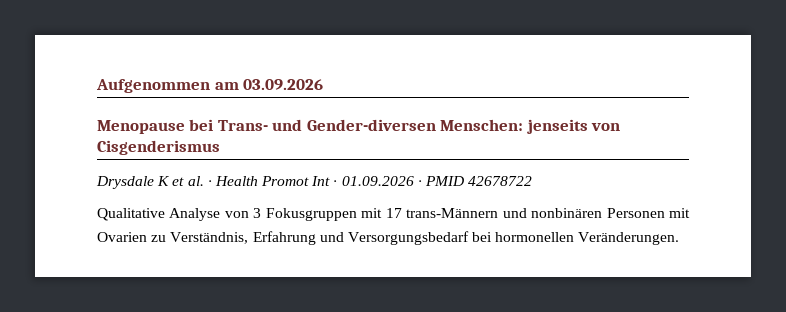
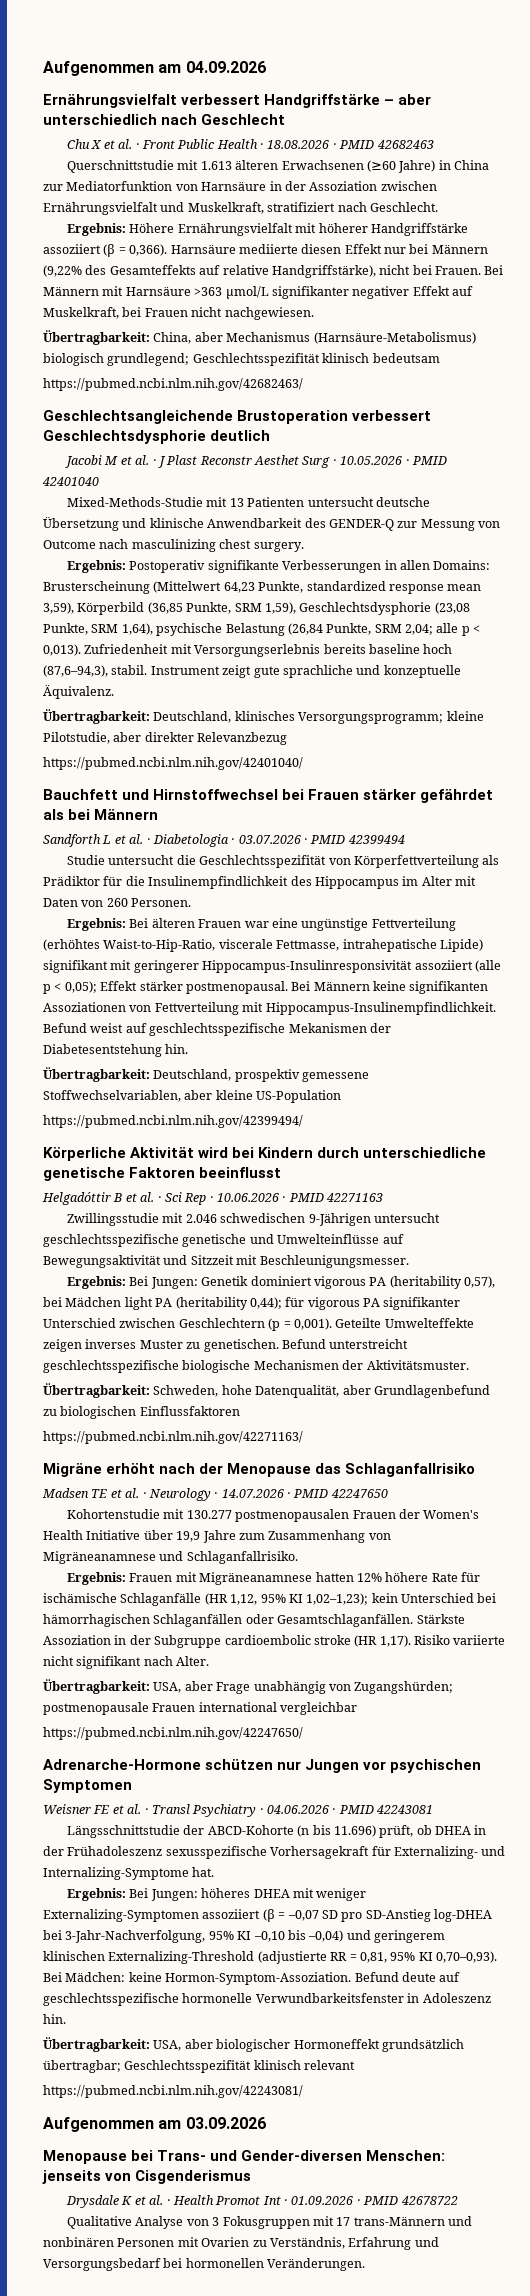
+ Aufgenommen am 04.09.2026
+ Ernährungsvielfalt verbessert Handgriffstärke – aber unterschiedlich nach Geschlecht
+ Chu X et al. · Front Public Health · 18.08.2026 · PMID 42682463
+ Querschnittstudie mit 1.613 älteren Erwachsenen (≥60 Jahre) in China zur Mediatorfunktion von Harnsäure in der Assoziation zwischen Ernährungsvielfalt und Muskelkraft, stratifiziert nach Geschlecht.
+ Ergebnis: Höhere Ernährungsvielfalt mit höherer Handgriffstärke assoziiert (β = 0,366). Harnsäure mediierte diesen Effekt nur bei Männern (9,22% des Gesamteffekts auf relative Handgriffstärke), nicht bei Frauen. Bei Männern mit Harnsäure >363 μmol/L signifikanter negativer Effekt auf Muskelkraft, bei Frauen nicht nachgewiesen.
+ Übertragbarkeit: China, aber Mechanismus (Harnsäure-Metabolismus) biologisch grundlegend; Geschlechtsspezifität klinisch bedeutsam
+ https://pubmed.ncbi.nlm.nih.gov/42682463/
+ Geschlechtsangleichende Brustoperation verbessert Geschlechtsdysphorie deutlich
+ Jacobi M et al. · J Plast Reconstr Aesthet Surg · 10.05.2026 · PMID 42401040
+ Mixed-Methods-Studie mit 13 Patienten untersucht deutsche Übersetzung und klinische Anwendbarkeit des GENDER-Q zur Messung von Outcome nach masculinizing chest surgery.
+ Ergebnis: Postoperativ signifikante Verbesserungen in allen Domains: Brusterscheinung (Mittelwert 64,23 Punkte, standardized response mean 3,59), Körperbild (36,85 Punkte, SRM 1,59), Geschlechtsdysphorie (23,08 Punkte, SRM 1,64), psychische Belastung (26,84 Punkte, SRM 2,04; alle p < 0,013). Zufriedenheit mit Versorgungserlebnis bereits baseline hoch (87,6–94,3), stabil. Instrument zeigt gute sprachliche und konzeptuelle Äquivalenz.
+ Übertragbarkeit: Deutschland, klinisches Versorgungsprogramm; kleine Pilotstudie, aber direkter Relevanzbezug
+ https://pubmed.ncbi.nlm.nih.gov/42401040/
+ Bauchfett und Hirnstoffwechsel bei Frauen stärker gefährdet als bei Männern
+ Sandforth L et al. · Diabetologia · 03.07.2026 · PMID 42399494
+ Studie untersucht die Geschlechtsspezifität von Körperfettverteilung als Prädiktor für die Insulinempfindlichkeit des Hippocampus im Alter mit Daten von 260 Personen.
+ Ergebnis: Bei älteren Frauen war eine ungünstige Fettverteilung (erhöhtes Waist-to-Hip-Ratio, viscerale Fettmasse, intrahepatische Lipide) signifikant mit geringerer Hippocampus-Insulinresponsivität assoziiert (alle p < 0,05); Effekt stärker postmenopausal. Bei Männern keine signifikanten Assoziationen von Fettverteilung mit Hippocampus-Insulinempfindlichkeit. Befund weist auf geschlechtsspezifische Mekanismen der Diabetesentstehung hin.
+ Übertragbarkeit: Deutschland, prospektiv gemessene Stoffwechselvariablen, aber kleine US-Population
+ https://pubmed.ncbi.nlm.nih.gov/42399494/
+ Körperliche Aktivität wird bei Kindern durch unterschiedliche genetische Faktoren beeinflusst
+ Helgadóttir B et al. · Sci Rep · 10.06.2026 · PMID 42271163
+ Zwillingsstudie mit 2.046 schwedischen 9-Jährigen untersucht geschlechtsspezifische genetische und Umwelteinflüsse auf Bewegungsaktivität und Sitzzeit mit Beschleunigungsmesser.
+ Ergebnis: Bei Jungen: Genetik dominiert vigorous PA (heritability 0,57), bei Mädchen light PA (heritability 0,44); für vigorous PA signifikanter Unterschied zwischen Geschlechtern (p = 0,001). Geteilte Umwelteffekte zeigen inverses Muster zu genetischen. Befund unterstreicht geschlechtsspezifische biologische Mechanismen der Aktivitätsmuster.
+ Übertragbarkeit: Schweden, hohe Datenqualität, aber Grundlagenbefund zu biologischen Einflussfaktoren
+ https://pubmed.ncbi.nlm.nih.gov/42271163/
+ Migräne erhöht nach der Menopause das Schlaganfallrisiko
+ Madsen TE et al. · Neurology · 14.07.2026 · PMID 42247650
+ Kohortenstudie mit 130.277 postmenopausalen Frauen der Women's Health Initiative über 19,9 Jahre zum Zusammenhang von Migräneanamnese und Schlaganfallrisiko.
+ Ergebnis: Frauen mit Migräneanamnese hatten 12% höhere Rate für ischämische Schlaganfälle (HR 1,12, 95% KI 1,02–1,23); kein Unterschied bei hämorrhagischen Schlaganfällen oder Gesamtschlaganfällen. Stärkste Assoziation in der Subgruppe cardioembolic stroke (HR 1,17). Risiko variierte nicht signifikant nach Alter.
+ Übertragbarkeit: USA, aber Frage unabhängig von Zugangshürden; postmenopausale Frauen international vergleichbar
+ https://pubmed.ncbi.nlm.nih.gov/42247650/
+ Adrenarche-Hormone schützen nur Jungen vor psychischen Symptomen
+ Weisner FE et al. · Transl Psychiatry · 04.06.2026 · PMID 42243081
+ Längsschnittstudie der ABCD-Kohorte (n bis 11.696) prüft, ob DHEA in der Frühadoleszenz sexusspezifische Vorhersagekraft für Externalizing- und Internalizing-Symptome hat.
+ Ergebnis: Bei Jungen: höheres DHEA mit weniger Externalizing-Symptomen assoziiert (β = –0,07 SD pro SD-Anstieg log-DHEA bei 3-Jahr-Nachverfolgung, 95% KI –0,10 bis –0,04) und geringerem klinischen Externalizing-Threshold (adjustierte RR = 0,81, 95% KI 0,70–0,93). Bei Mädchen: keine Hormon-Symptom-Assoziation. Befund deute auf geschlechtsspezifische hormonelle Verwundbarkeitsfenster in Adoleszenz hin.
+ Übertragbarkeit: USA, aber biologischer Hormoneffekt grundsätzlich übertragbar; Geschlechtsspezifität klinisch relevant
+ https://pubmed.ncbi.nlm.nih.gov/42243081/

